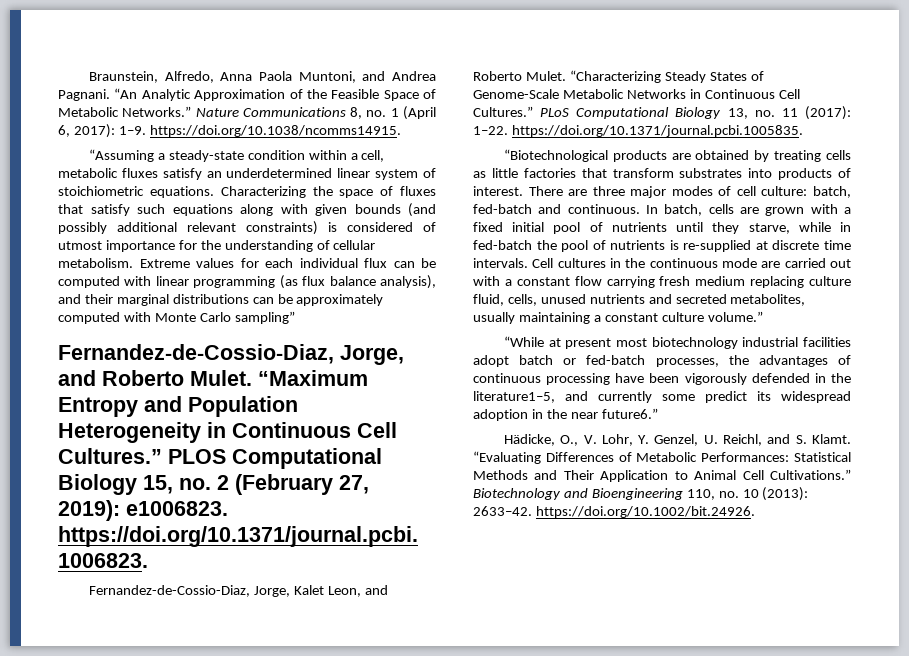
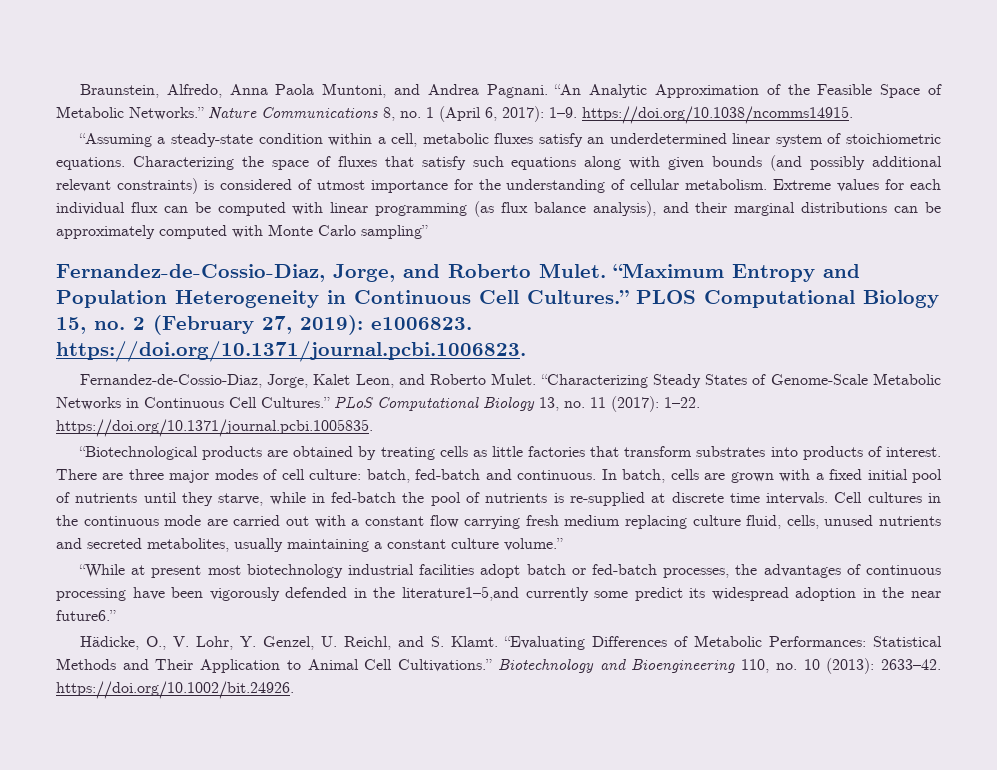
- “While at present most biotechnology industrial facilities adopt batch or fed-batch processes, the advantages of continuous processing have been vigorously defended in the literature1–5, and currently some predict its widespread adoption in the near future6.”
+ “While at present most biotechnology industrial facilities adopt batch or fed-batch processes, the advantages of continuous processing have been vigorously defended in the literature1–5,and currently some predict its widespread adoption in the near future6.”

